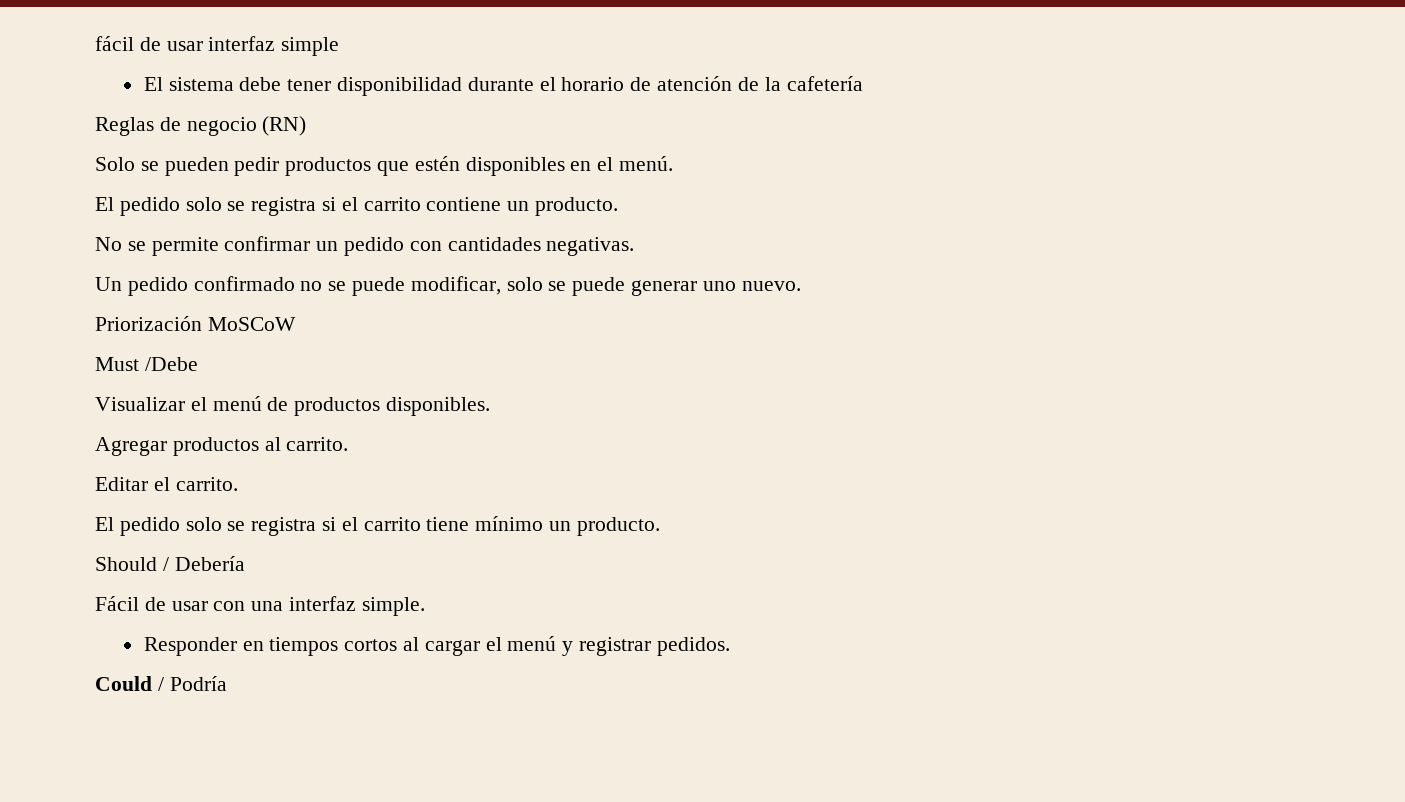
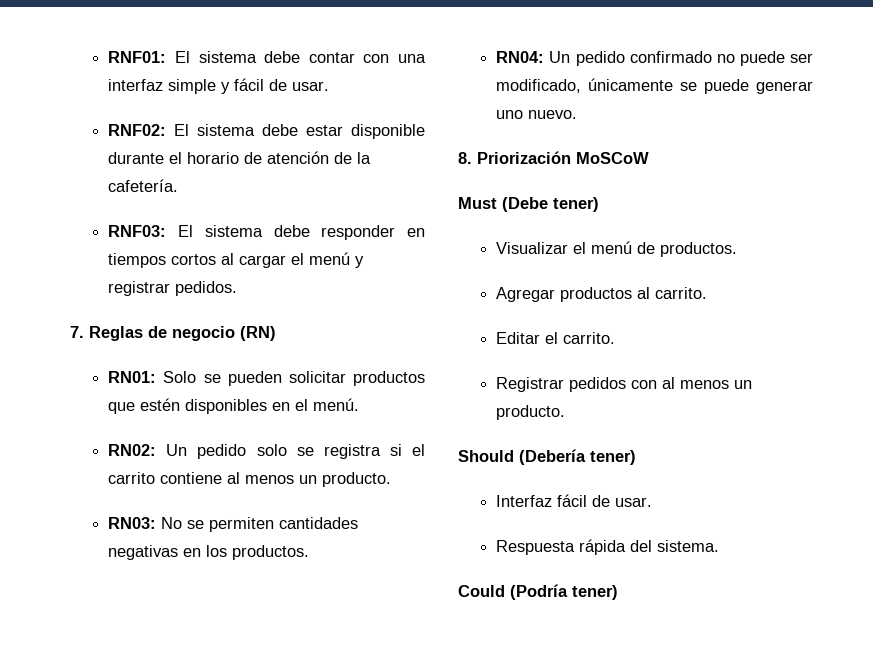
- fácil de usar interfaz simple
- El sistema debe tener disponibilidad durante el horario de atención de la cafetería
- Reglas de negocio (RN)
- Solo se pueden pedir productos que estén disponibles en el menú.
- El pedido solo se registra si el carrito contiene un producto.
- No se permite confirmar un pedido con cantidades negativas.
- Un pedido confirmado no se puede modificar, solo se puede generar uno nuevo.
- Priorización MoSCoW
- Must /Debe
- Visualizar el menú de productos disponibles.
- Agregar productos al carrito.
- Editar el carrito.
- El pedido solo se registra si el carrito tiene mínimo un producto.
- Should / Debería
- Fácil de usar con una interfaz simple.
- Responder en tiempos cortos al cargar el menú y registrar pedidos.
+ RNF01: El sistema debe contar con una interfaz simple y fácil de usar.
+ RNF02: El sistema debe estar disponible durante el horario de atención de la cafetería.
+ RNF03: El sistema debe responder en tiempos cortos al cargar el menú y registrar pedidos.
+ 7. Reglas de negocio (RN)
+ RN01: Solo se pueden solicitar productos que estén disponibles en el menú.
+ RN02: Un pedido solo se registra si el carrito contiene al menos un producto.
+ RN03: No se permiten cantidades negativas en los productos.
+ RN04: Un pedido confirmado no puede ser modificado, únicamente se puede generar uno nuevo.
+ 8. Priorización MoSCoW
+ Must (Debe tener)
+ Visualizar el menú de productos.
+ Agregar productos al carrito.
+ Editar el carrito.
+ Registrar pedidos con al menos un producto.
+ Should (Debería tener)
+ Interfaz fácil de usar.
+ Respuesta rápida del sistema.
- Could / Podría
+ Could (Podría tener)

